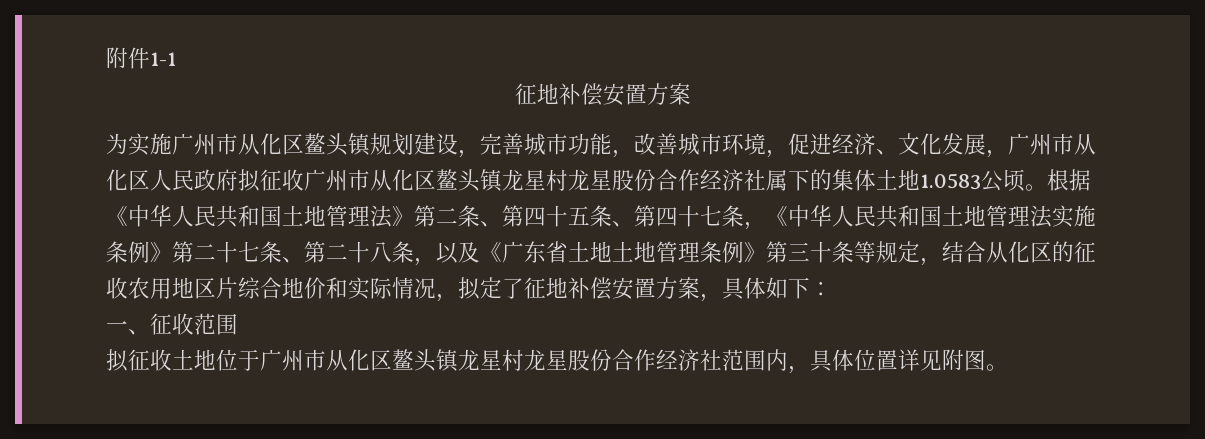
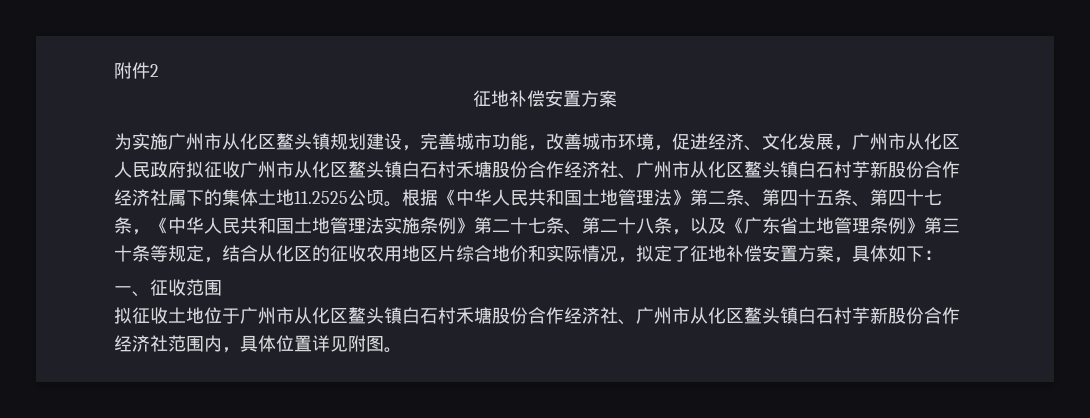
- 附件1-1
+ 附件2
- 为实施广州市从化区鳌头镇规划建设，完善城市功能，改善城市环境，促进经济、文化发展，广州市从化区人民政府拟征收广州市从化区鳌头镇龙星村龙星股份合作经济社属下的集体土地1.0583公顷。
+ 为实施广州市从化区鳌头镇规划建设，完善城市功能，改善城市环境，促进经济、文化发展，广州市从化区人民政府拟征收广州市从化区鳌头镇白石村禾塘股份合作经济社、广州市从化区鳌头镇白石村芋新股份合作经济社属下的集体土地11.2525公顷。
- 根据《中华人民共和国土地管理法》第二条、第四十五条、第四十七条，《中华人民共和国土地管理法实施条例》第二十七条、第二十八条，以及《广东省土地土地管理条例》第三十条等规定，结合从化区的征收农用地区片综合地价和实际情况，拟定了征地补偿安置方案，具体如下：
+ 根据《中华人民共和国土地管理法》第二条、第四十五条、第四十七条，《中华人民共和国土地管理法实施条例》第二十七条、第二十八条，以及《广东省土地管理条例》第三十条等规定，结合从化区的征收农用地区片综合地价和实际情况，拟定了征地补偿安置方案，具体如下：
- 拟征收土地位于广州市从化区鳌头镇龙星村龙星股份合作经济社范围内，具体位置详见附图。
+ 拟征收土地位于广州市从化区鳌头镇白石村禾塘股份合作经济社、广州市从化区鳌头镇白石村芋新股份合作经济社范围内，具体位置详见附图。

